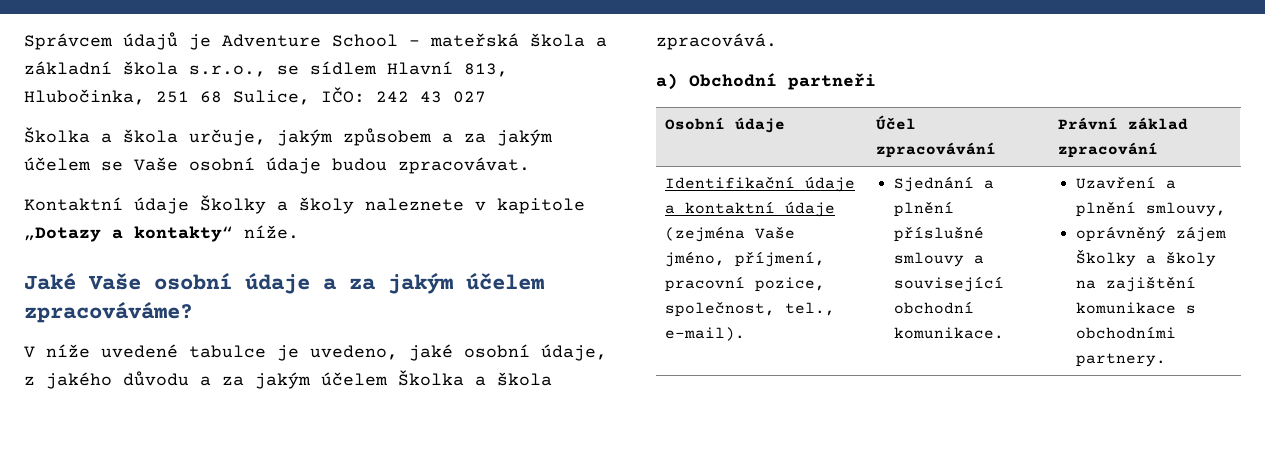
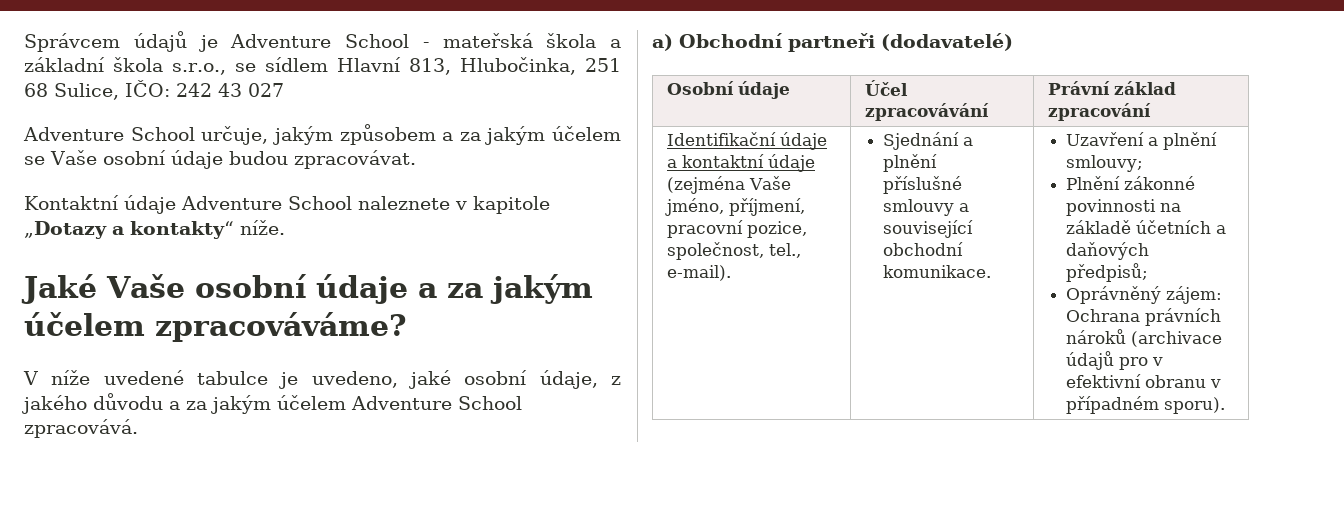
- Školka a škola určuje, jakým způsobem a za jakým účelem se Vaše osobní údaje budou zpracovávat.
+ Adventure School určuje, jakým způsobem a za jakým účelem se Vaše osobní údaje budou zpracovávat.
- Kontaktní údaje Školky a školy naleznete v kapitole „Dotazy a kontakty“ níže.
+ Kontaktní údaje Adventure School naleznete v kapitole „Dotazy a kontakty“ níže.
- V níže uvedené tabulce je uvedeno, jaké osobní údaje, z jakého důvodu a za jakým účelem Školka a škola zpracovává.
+ V níže uvedené tabulce je uvedeno, jaké osobní údaje, z jakého důvodu a za jakým účelem Adventure School zpracovává.
- a) Obchodní partneři
+ a) Obchodní partneři (dodavatelé)
- Uzavření a plnění smlouvy,
- oprávněný zájem Školky a školy na zajištění komunikace s obchodními partnery.
+ Uzavření a plnění smlouvy;
+ Plnění zákonné povinnosti na základě účetních a daňových předpisů;
+ Oprávněný zájem: Ochrana právních nároků (archivace údajů pro v efektivní obranu v případném sporu).

